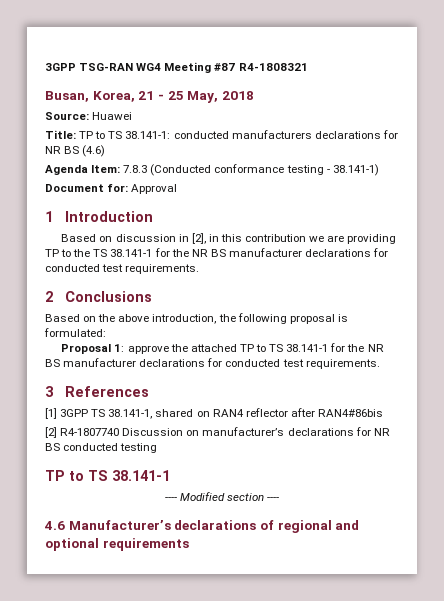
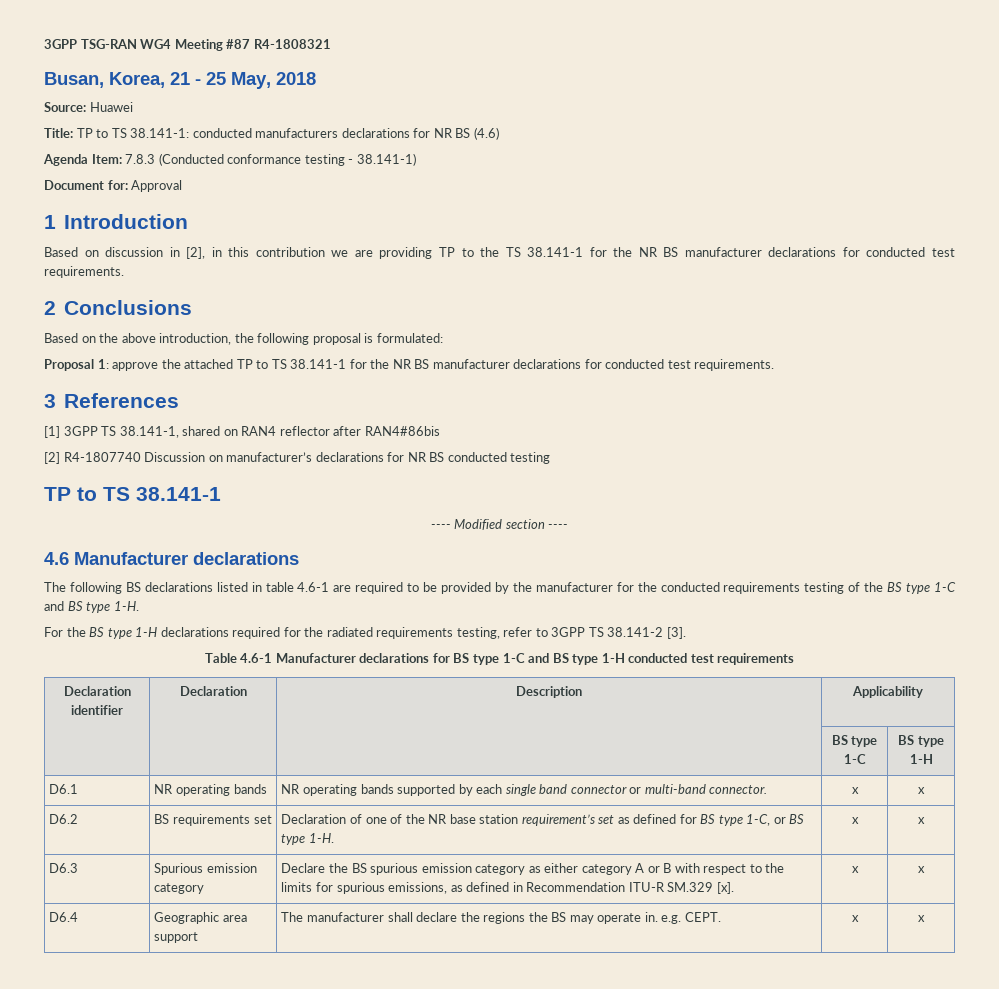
- 4.6 Manufacturer’s declarations of regional and optional requirements
+ 4.6 Manufacturer declarations
+ The following BS declarations listed in table 4.6-1 are required to be provided by the manufacturer for the conducted requirements testing of the BS type 1-C and BS type 1-H.
+ For the BS type 1-H declarations required for the radiated requirements testing, refer to 3GPP TS 38.141-2 [3].
+ Table 4.6-1 Manufacturer declarations for BS type 1-C and BS type 1-H conducted test requirements
+ Declaration identifier | Declaration | Description | Applicability
+ | | | BS type 1-C | BS type 1-H
+ D6.1 | NR operating bands | NR operating bands supported by each single band connector or multi-band connector. | x | x
+ D6.2 | BS requirements set | Declaration of one of the NR base station requirement’s set as defined for BS type 1-C, or BS type 1-H. | x | x
+ D6.3 | Spurious emission category | Declare the BS spurious emission category as either category A or B with respect to the limits for spurious emissions, as defined in Recommendation ITU-R SM.329 [x]. | x | x
+ D6.4 | Geographic area support | The manufacturer shall declare the regions the BS may operate in. e.g. CEPT. | x | x

